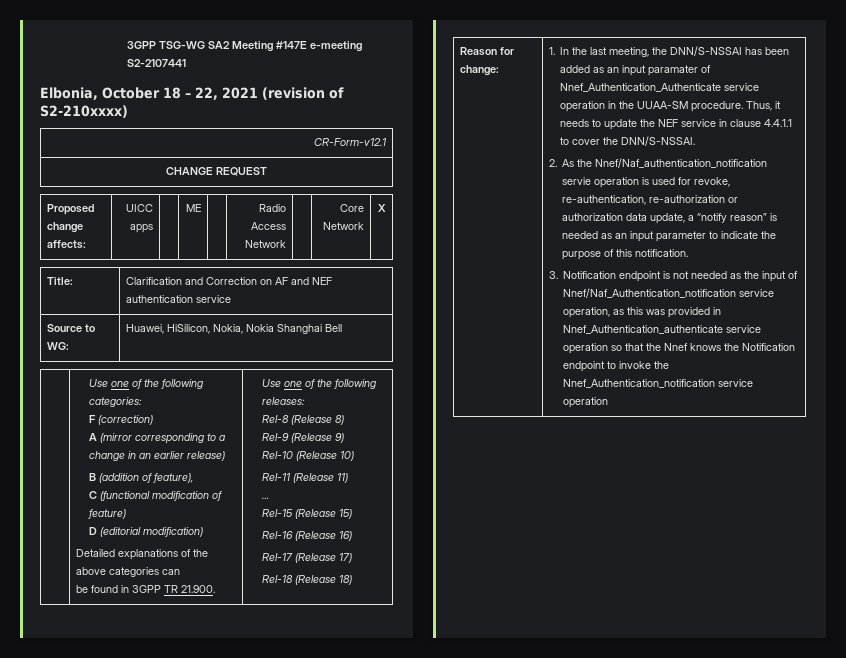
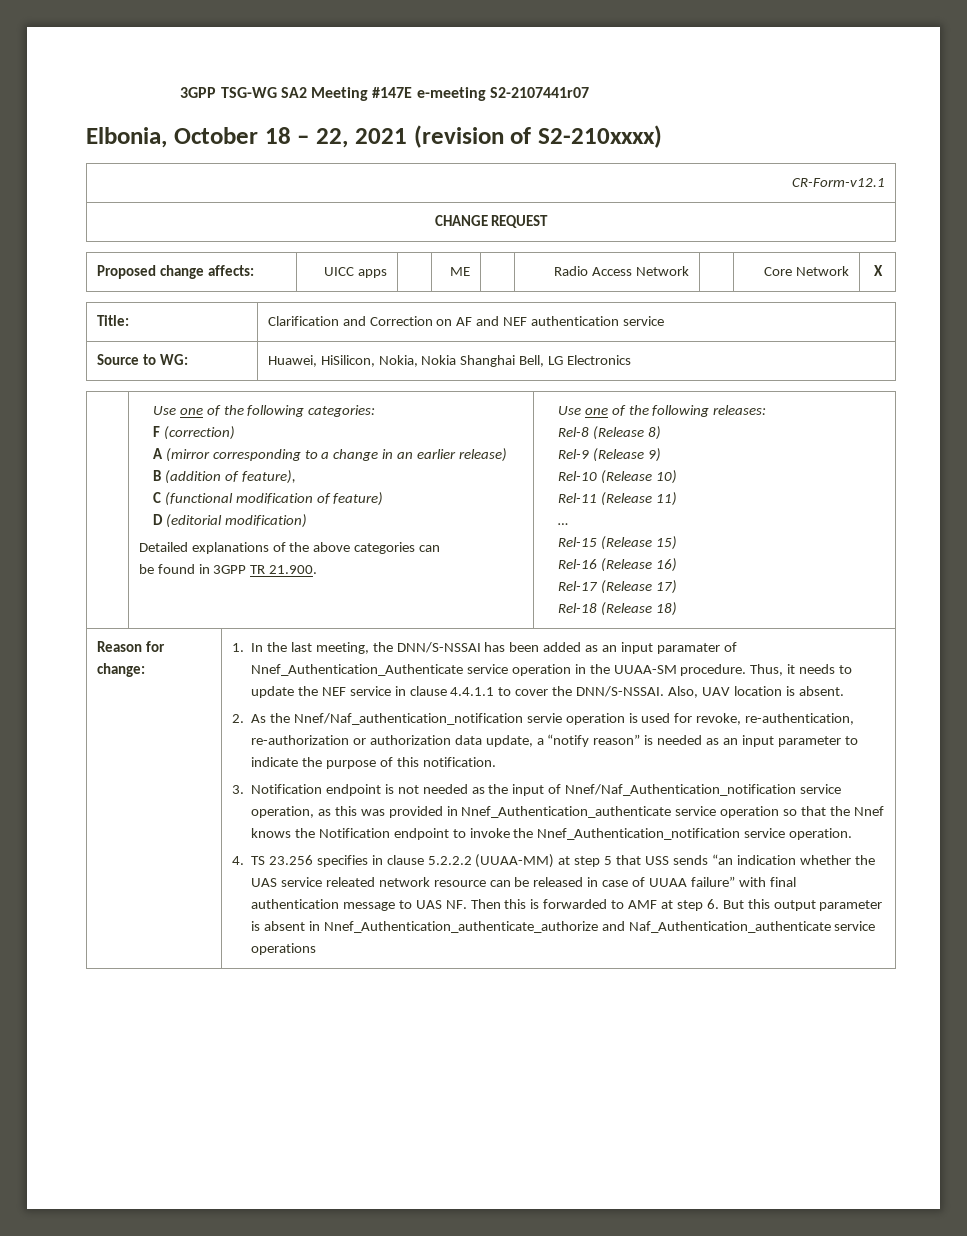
- 3GPP TSG-WG SA2 Meeting #147E e-meeting S2-2107441
+ 3GPP TSG-WG SA2 Meeting #147E e-meeting S2-2107441r07
- Source to WG: | Huawei, HiSilicon, Nokia, Nokia Shanghai Bell
+ Source to WG: | Huawei, HiSilicon, Nokia, Nokia Shanghai Bell, LG Electronics
+ Also, UAV location is absent.
- 3. Notification endpoint is not needed as the input of Nnef/Naf_Authentication_notification service operation, as this was provided in Nnef_Authentication_authenticate service operation so that the Nnef knows the Notification endpoint to invoke the Nnef_Authentication_notification service operation
+ 3. Notification endpoint is not needed as the input of Nnef/Naf_Authentication_notification service operation, as this was provided in Nnef_Authentication_authenticate service operation so that the Nnef knows the Notification endpoint to invoke the Nnef_Authentication_notification service operation.
+ 4. TS 23.256 specifies in clause 5.2.2.2 (UUAA-MM) at step 5 that USS sends “an indication whether the UAS service releated network resource can be released in case of UUAA failure” with final authentication message to UAS NF. Then this is forwarded to AMF at step 6. But this output parameter is absent in Nnef_Authentication_authenticate_authorize and Naf_Authentication_authenticate service operations

